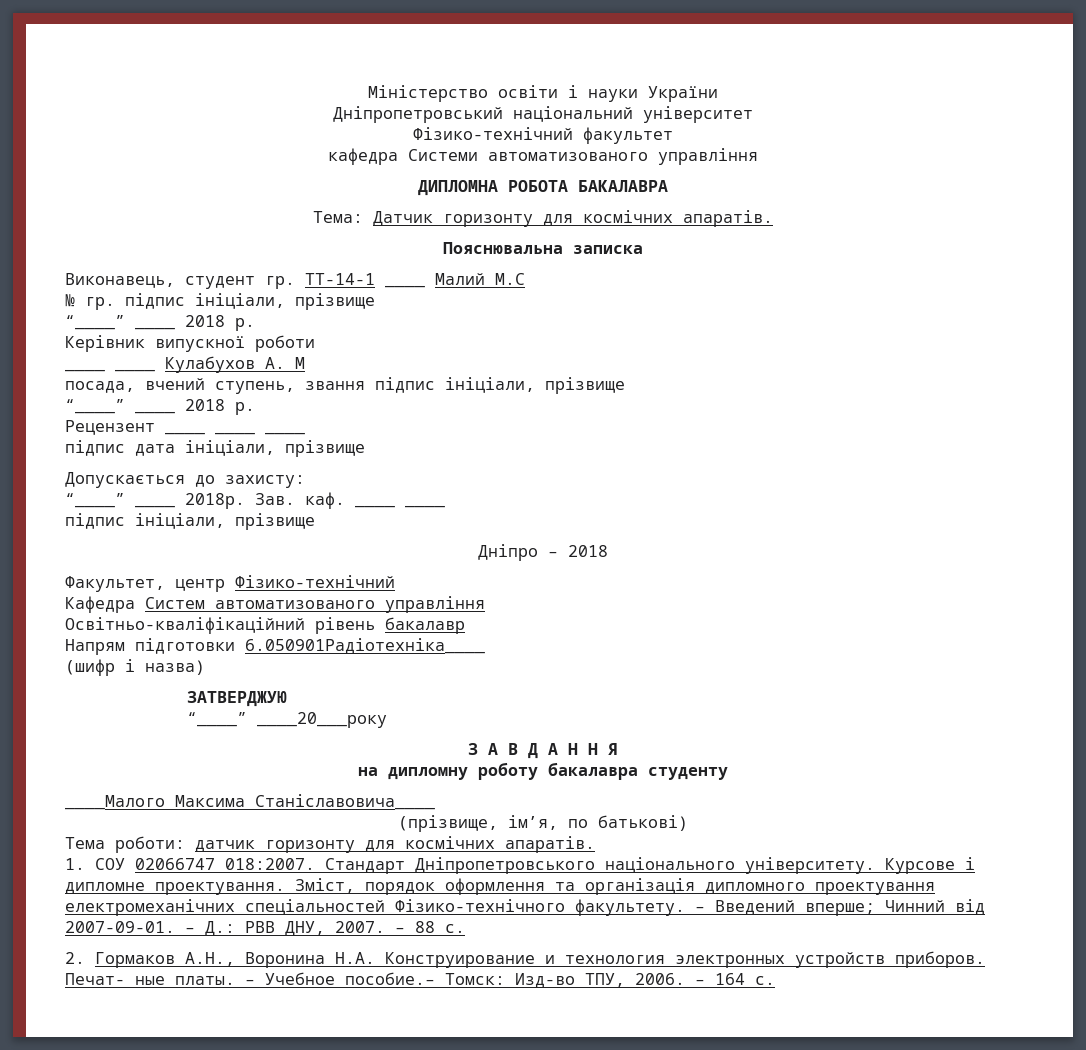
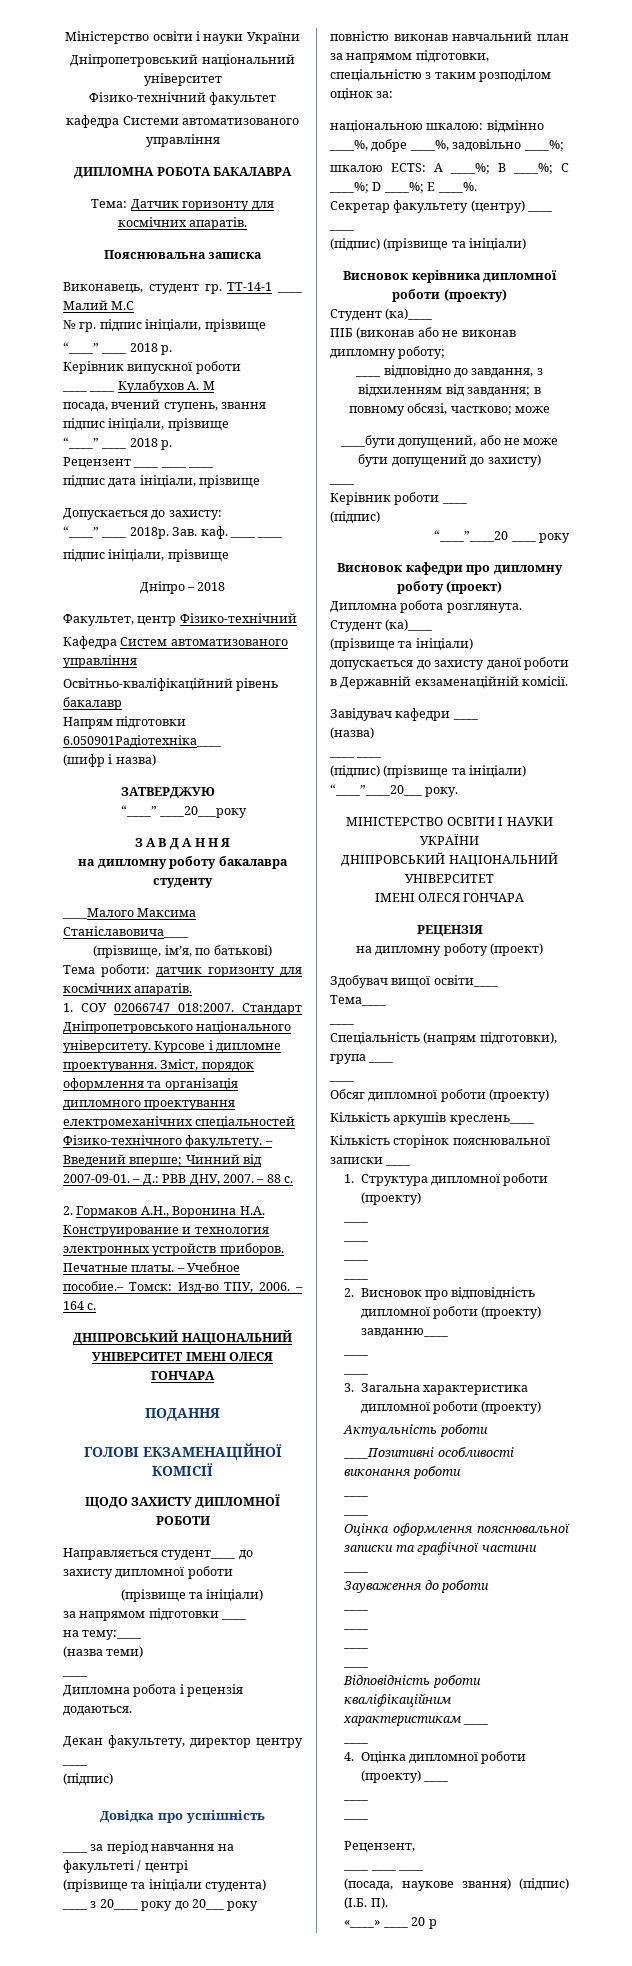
- Печат- ные платы.
+ Печатные платы.
+ ДНІПРОВСЬКИЙ НАЦІОНАЛЬНИЙ УНІВЕРСИТЕТ ІМЕНІ ОЛЕСЯ ГОНЧАРА
+ ПОДАННЯ
+ ГОЛОВІ ЕКЗАМЕНАЦІЙНОЇ КОМІСІЇ
+ ЩОДО ЗАХИСТУ ДИПЛОМНОЇ РОБОТИ
+ Направляється студент____ до захисту дипломної роботи
+ (прізвище та ініціали)
+ за напрямом підготовки ____
+ на тему:____
+ (назва теми)
+ ____
+ Дипломна робота і рецензія додаються.
+ Декан факультету, директор центру ____
+ (підпис)
+ Довідка про успішність
+ ____ за період навчання на факультеті / центрі
+ (прізвище та ініціали студента)
+ ____ з 20____ року до 20___ року повністю виконав навчальний план за напрямом підготовки, спеціальністю з таким розподілом оцінок за:
+ національною шкалою: відмінно ____%, добре ____%, задовільно ____%;
+ шкалою ECTS: А ____%; В ____%; С ____%; D ____%; Е ____%.
+ Секретар факультету (центру) ____ ____
+ (підпис) (прізвище та ініціали)
+ Висновок керівника дипломної роботи (проекту)
+ Студент (ка)____
+ ПІБ (виконав або не виконав дипломну роботу;
+ ____ відповідно до завдання, з відхиленням від завдання; в повному обсязі, частково; може
+ ____бути допущений, або не може бути допущений до захисту)
+ ____
+ Керівник роботи ____
+ (підпис)
+ “____”____20 ____ року
+ Висновок кафедри про дипломну роботу (проект)
+ Дипломна робота розглянута. Студент (ка)____
+ (прізвище та ініціали)
+ допускається до захисту даної роботи в Державній екзаменаційній комісії.
+ Завідувач кафедри ____
+ (назва)
+ ____ ____
+ (підпис) (прізвище та ініціали) “____”____20___ року.
+ МІНІСТЕРСТВО ОСВІТИ І НАУКИ УКРАЇНИ
+ ДНІПРОВСЬКИЙ НАЦІОНАЛЬНИЙ УНІВЕРСИТЕТ
+ ІМЕНІ ОЛЕСЯ ГОНЧАРА
+ РЕЦЕНЗІЯ
+ на дипломну роботу (проект)
+ Здобувач вищої освіти____
+ Тема____
+ ____
+ Спеціальність (напрям підготовки), група ____
+ ____
+ Обсяг дипломної роботи (проекту)
+ Кількість аркушів креслень____
+ Кількість сторінок пояснювальної записки ____
+ 1. Структура дипломної роботи (проекту)
+ ____
+ ____
+ ____
+ ____
+ 2. Висновок про відповідність дипломної роботи (проекту) завданню____
+ ____
+ ____
+ 3. Загальна характеристика дипломної роботи (проекту)
+ Актуальність роботи
+ ____Позитивні особливості виконання роботи
+ ____
+ ____
+ Оцінка оформлення пояснювальної записки та графічної частини
+ ____
+ Зауваження до роботи
+ ____
+ ____
+ ____
+ ____
+ Відповідність роботи кваліфікаційним характеристикам ____
+ ____
+ 4. Оцінка дипломної роботи (проекту) ____
+ ____
+ ____
+ Рецензент,
+ ____ ____ ____
+ (посада, наукове звання) (підпис) (І.Б. П).
+ «____» ____ 20 р

